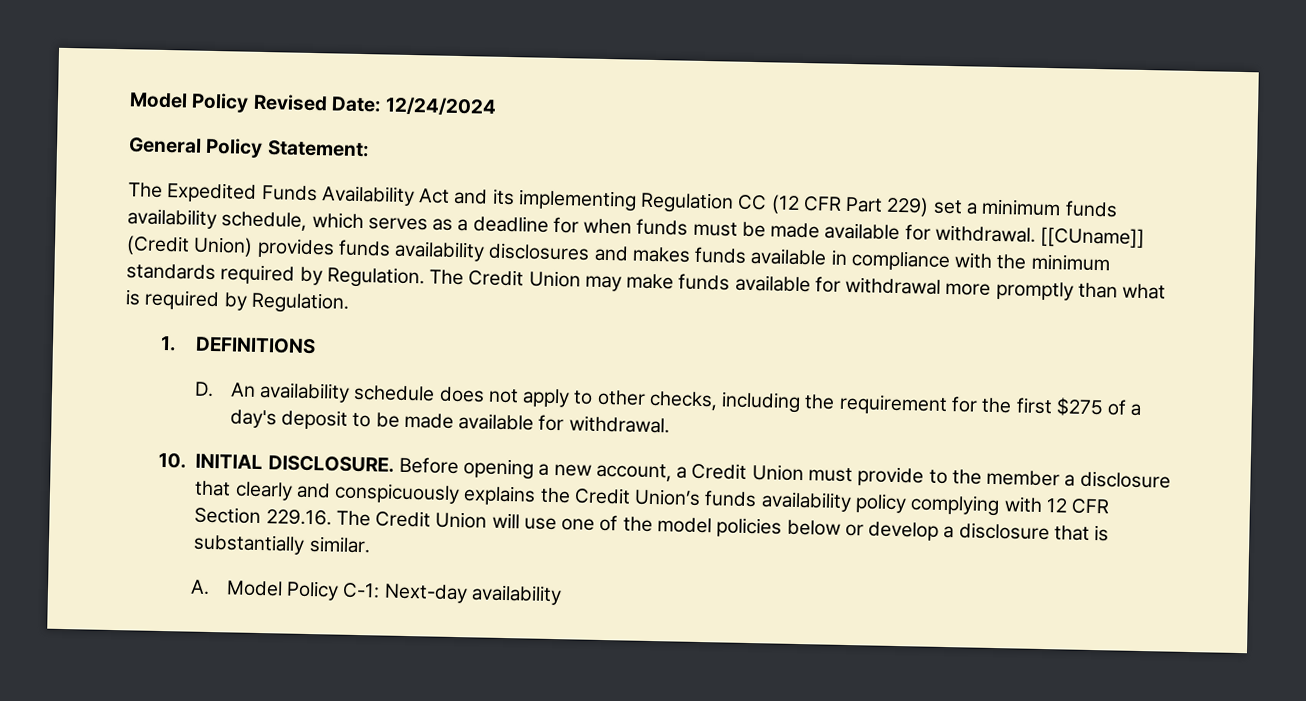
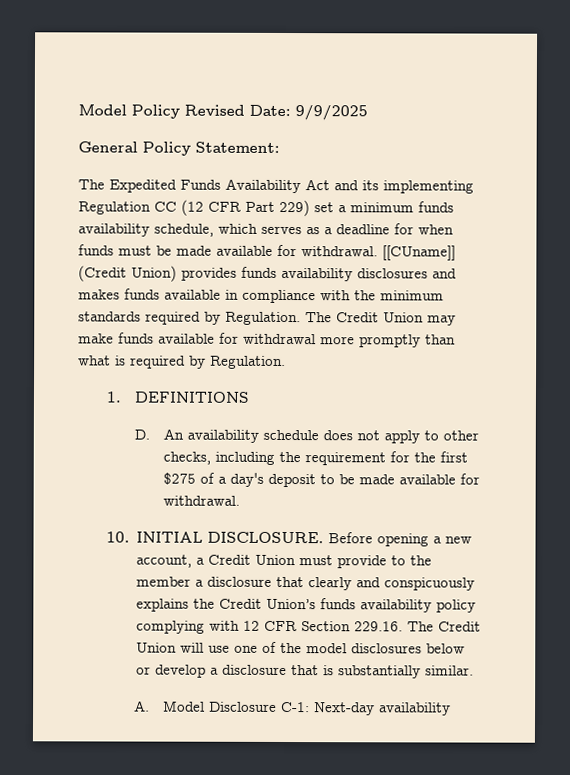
- Model Policy Revised Date: 12/24/2024
+ Model Policy Revised Date: 9/9/2025
- Before opening a new account, a Credit Union must provide to the member a disclosure that clearly and conspicuously explains the Credit Union’s funds availability policy complying with 12 CFR Section 229.16. The Credit Union will use one of the model policies below or develop a disclosure that is substantially similar.
+ Before opening a new account, a Credit Union must provide to the member a disclosure that clearly and conspicuously explains the Credit Union’s funds availability policy complying with 12 CFR Section 229.16. The Credit Union will use one of the model disclosures below or develop a disclosure that is substantially similar.
- A. Model Policy C-1: Next-day availability
+ A. Model Disclosure C-1: Next-day availability

